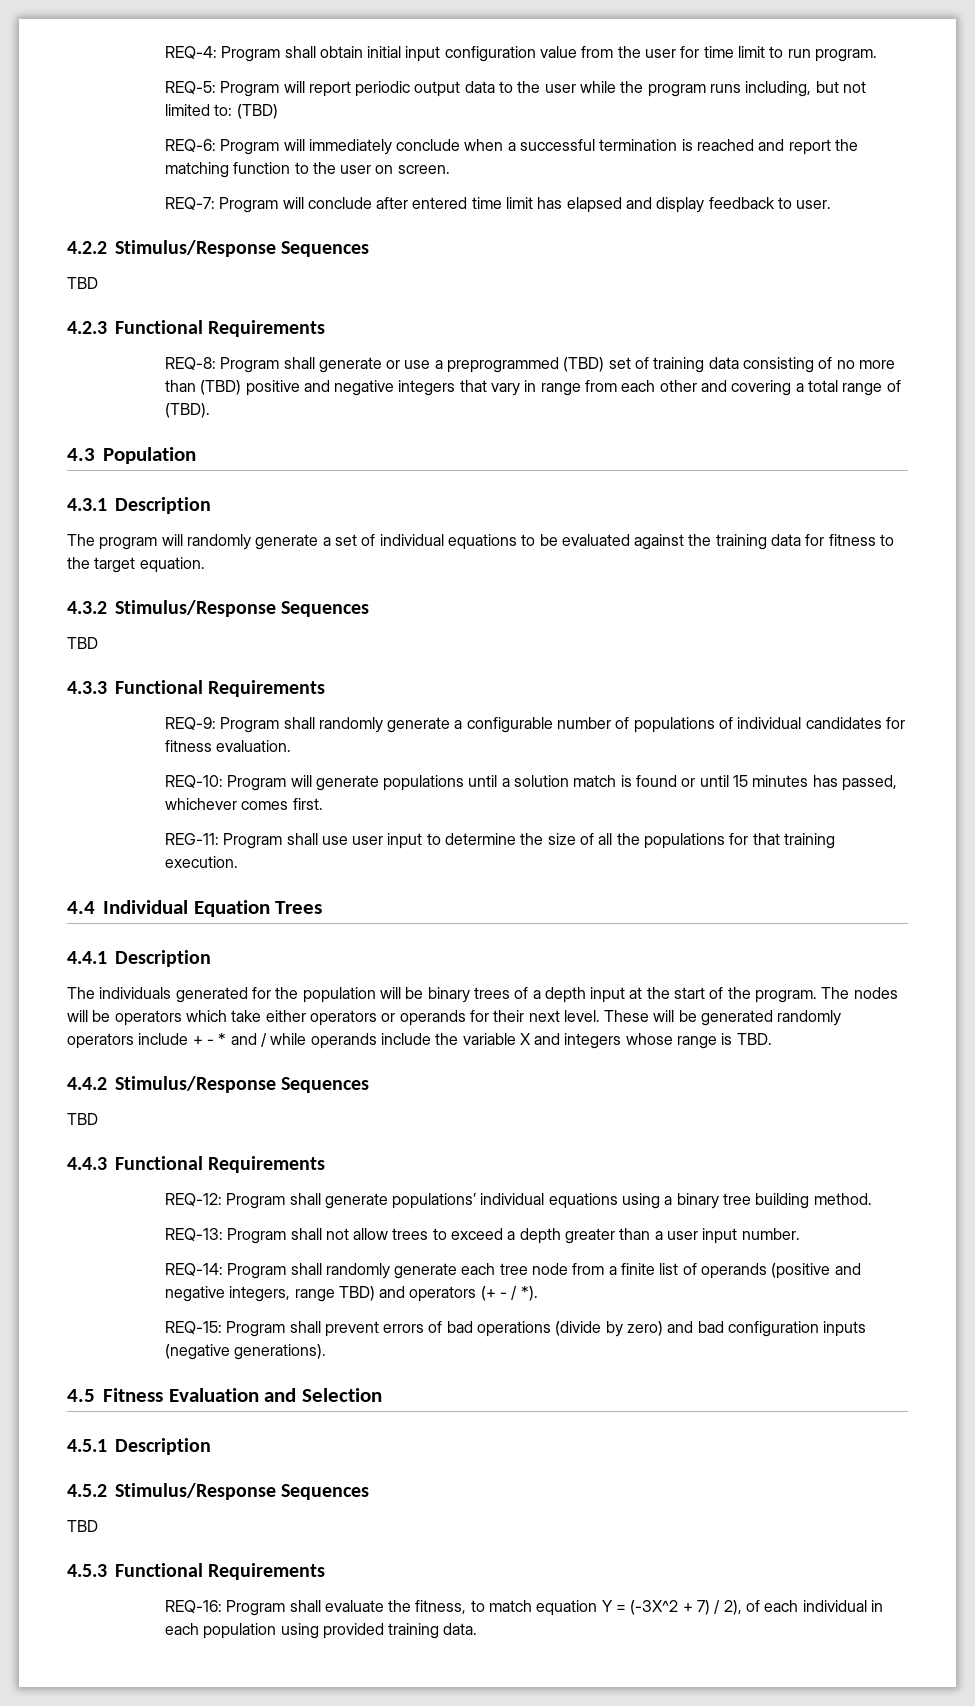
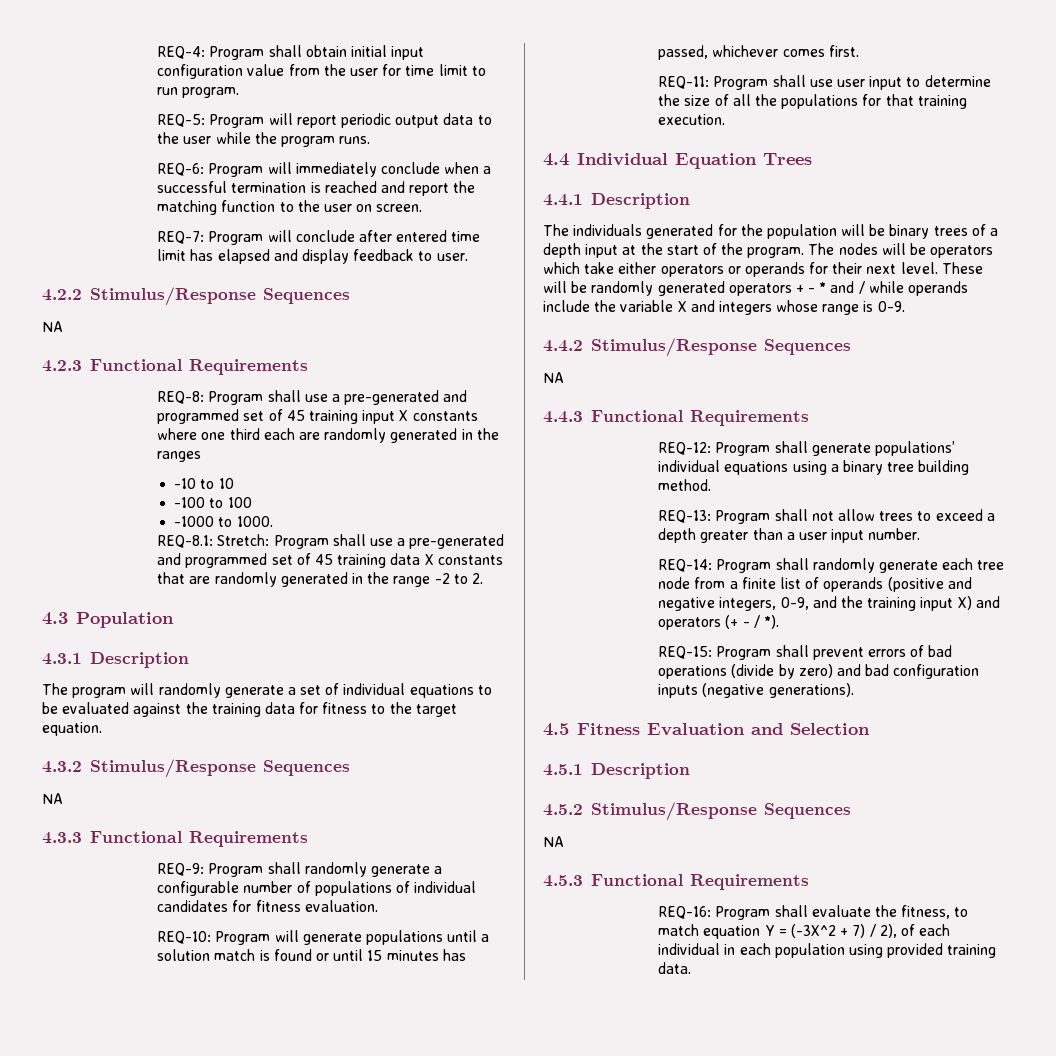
- REQ-5: Program will report periodic output data to the user while the program runs including, but not limited to: (TBD)
+ REQ-5: Program will report periodic output data to the user while the program runs.
  4.2.2 Stimulus/Response Sequences
- TBD
+ NA
- REQ-8: Program shall generate or use a preprogrammed (TBD) set of training data consisting of no more than (TBD) positive and negative integers that vary in range from each other and covering a total range of (TBD).
+ REQ-8: Program shall use a pre-generated and programmed set of 45 training input X constants where one third each are randomly generated in the ranges
+ -10 to 10
+ -100 to 100
+ -1000 to 1000.
+ REQ-8.1: Stretch: Program shall use a pre-generated and programmed set of 45 training data X constants that are randomly generated in the range -2 to 2.
  4.3.2 Stimulus/Response Sequences
- TBD
+ NA
- REG-11: Program shall use user input to determine the size of all the populations for that training execution.
+ REQ-11: Program shall use user input to determine the size of all the populations for that training execution.
- These will be generated randomly operators include + - * and / while operands include the variable X and integers whose range is TBD.
+ These will be randomly generated operators + - * and / while operands include the variable X and integers whose range is 0-9.
  4.4.2 Stimulus/Response Sequences
- TBD
+ NA
- REQ-14: Program shall randomly generate each tree node from a finite list of operands (positive and negative integers, range TBD) and operators (+ - / *).
+ REQ-14: Program shall randomly generate each tree node from a finite list of operands (positive and negative integers, 0-9, and the training input X) and operators (+ - / *).
  4.5.2 Stimulus/Response Sequences
- TBD
+ NA

